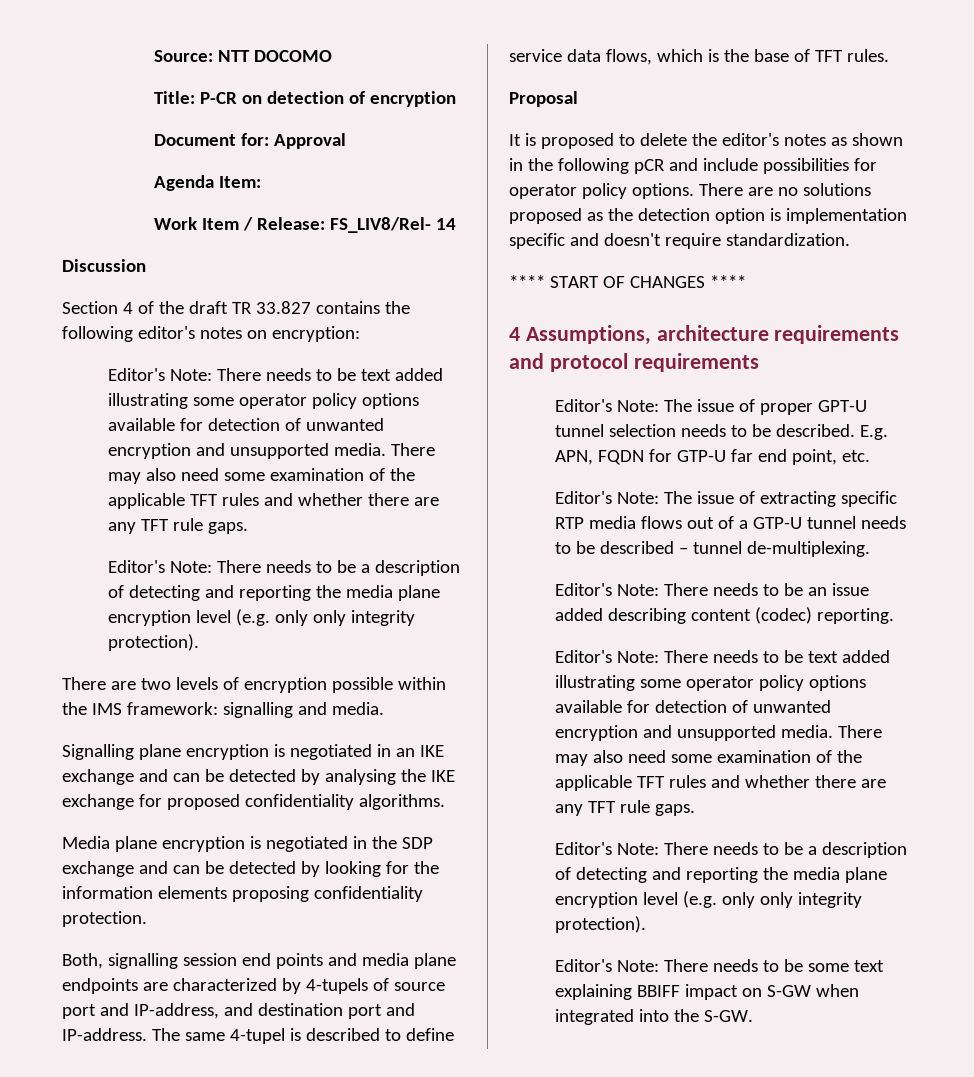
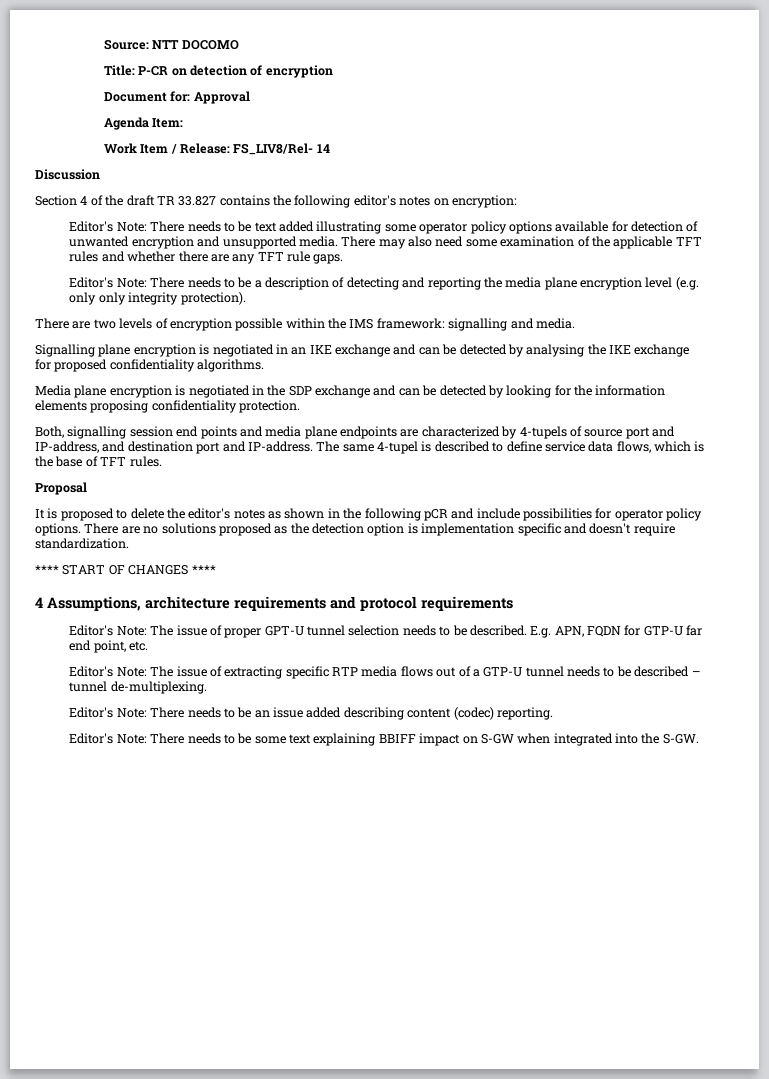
  Editor's Note: There needs to be an issue added describing content (codec) reporting.
- Editor's Note: There needs to be text added illustrating some operator policy options available for detection of unwanted encryption and unsupported media. There may also need some examination of the applicable TFT rules and whether there are any TFT rule gaps.
- Editor's Note: There needs to be a description of detecting and reporting the media plane encryption level (e.g. only only integrity protection).

